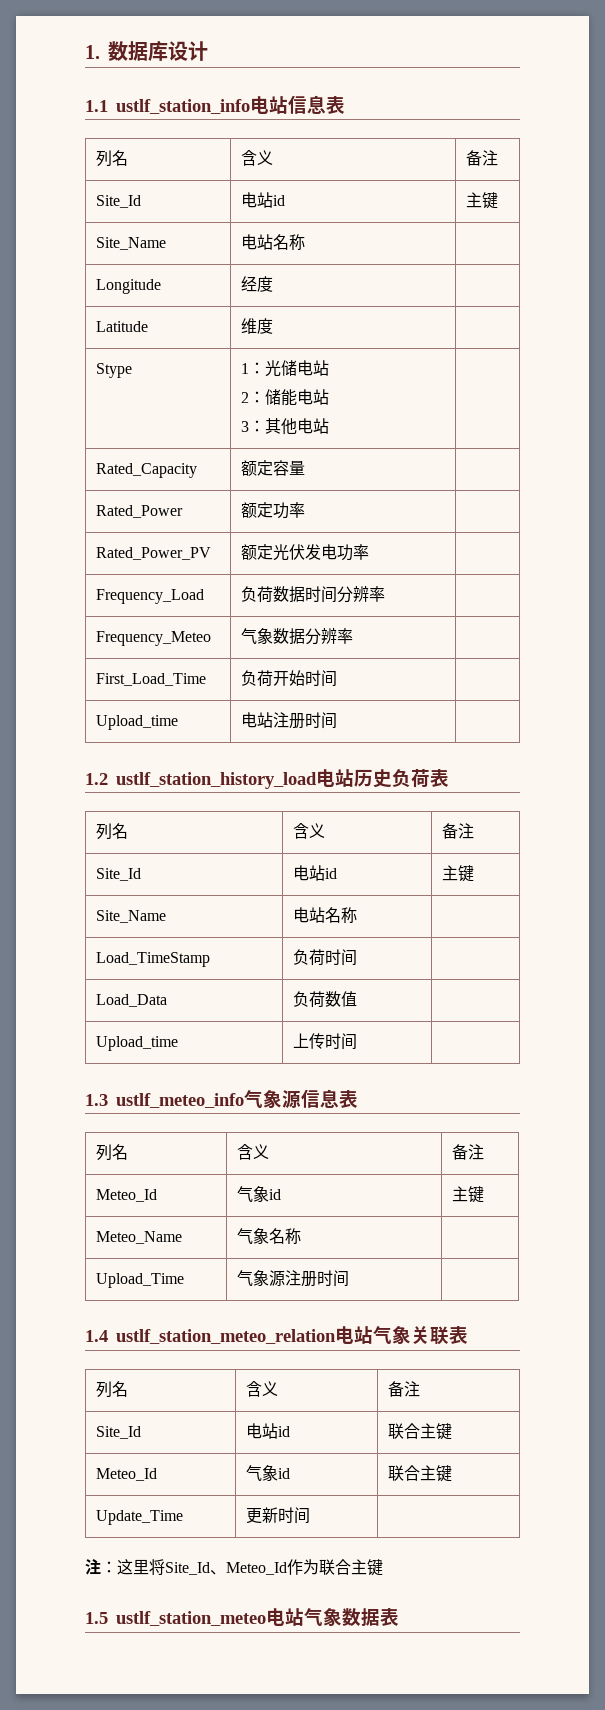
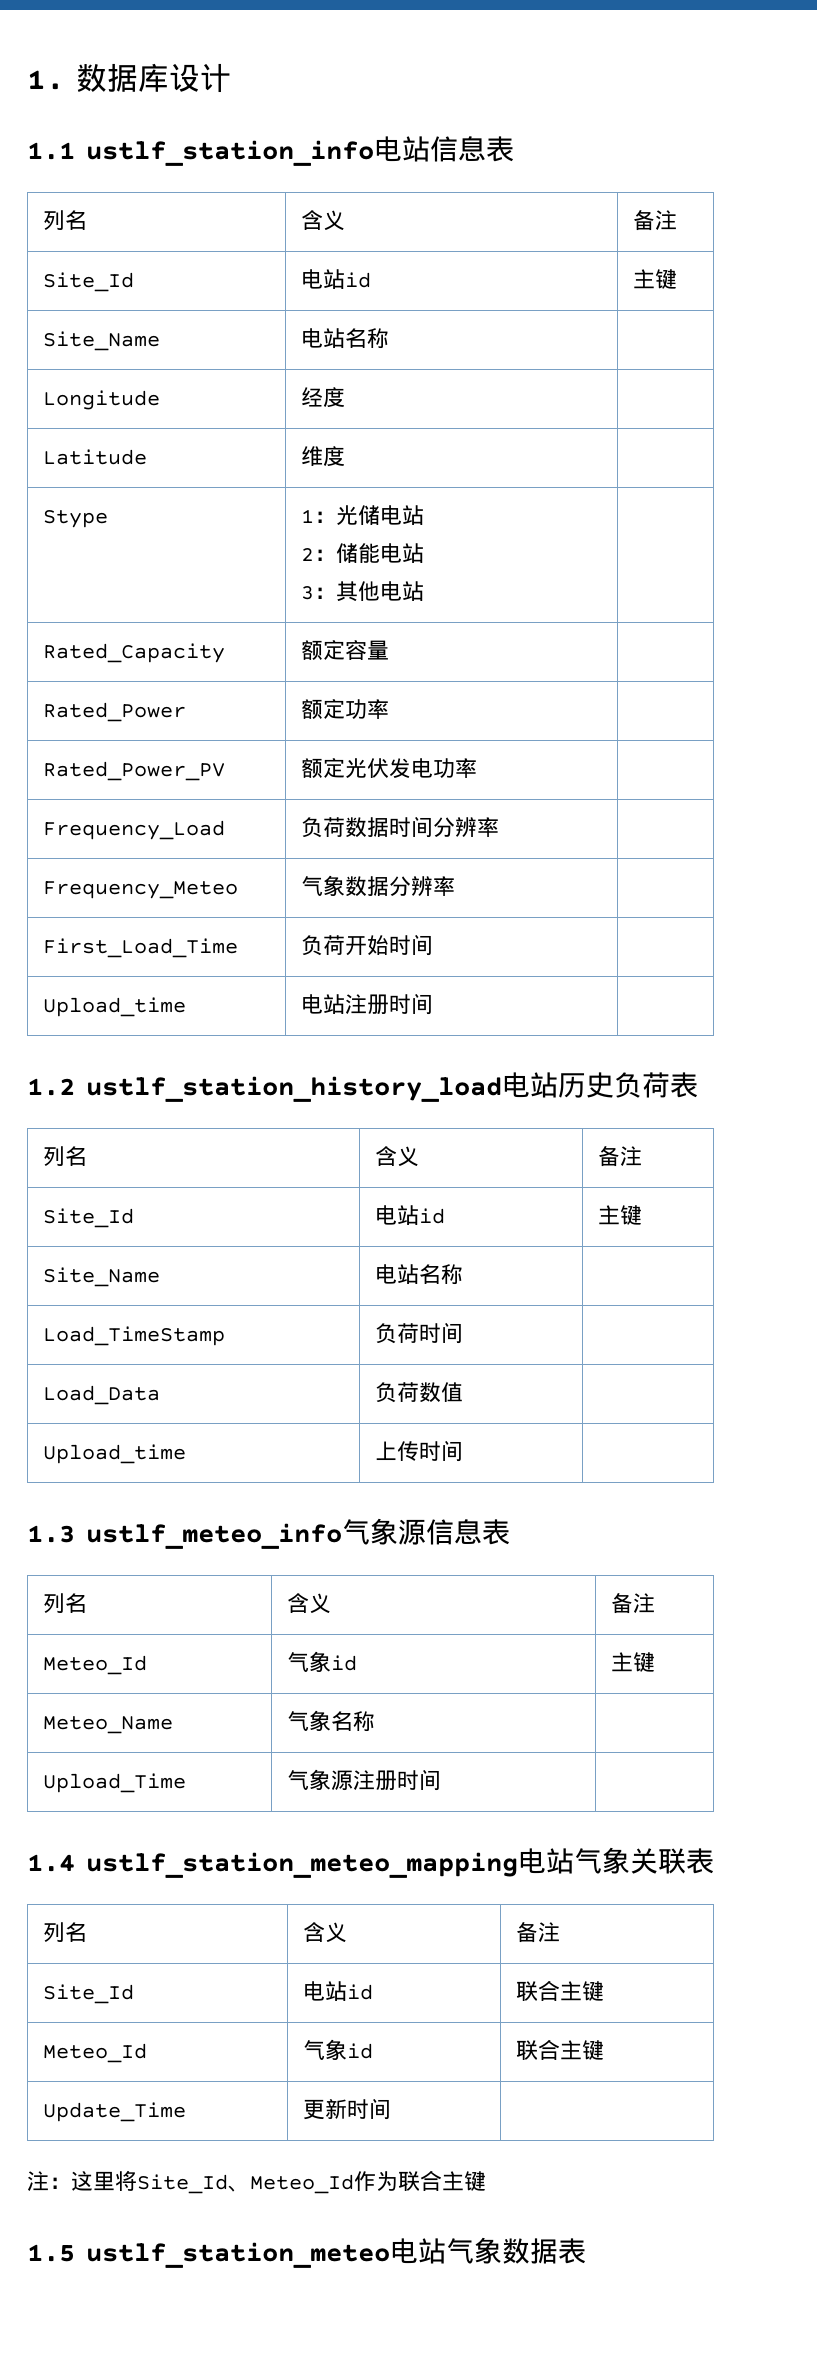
- 1.4 ustlf_station_meteo_relation电站气象关联表
+ 1.4 ustlf_station_meteo_mapping电站气象关联表

